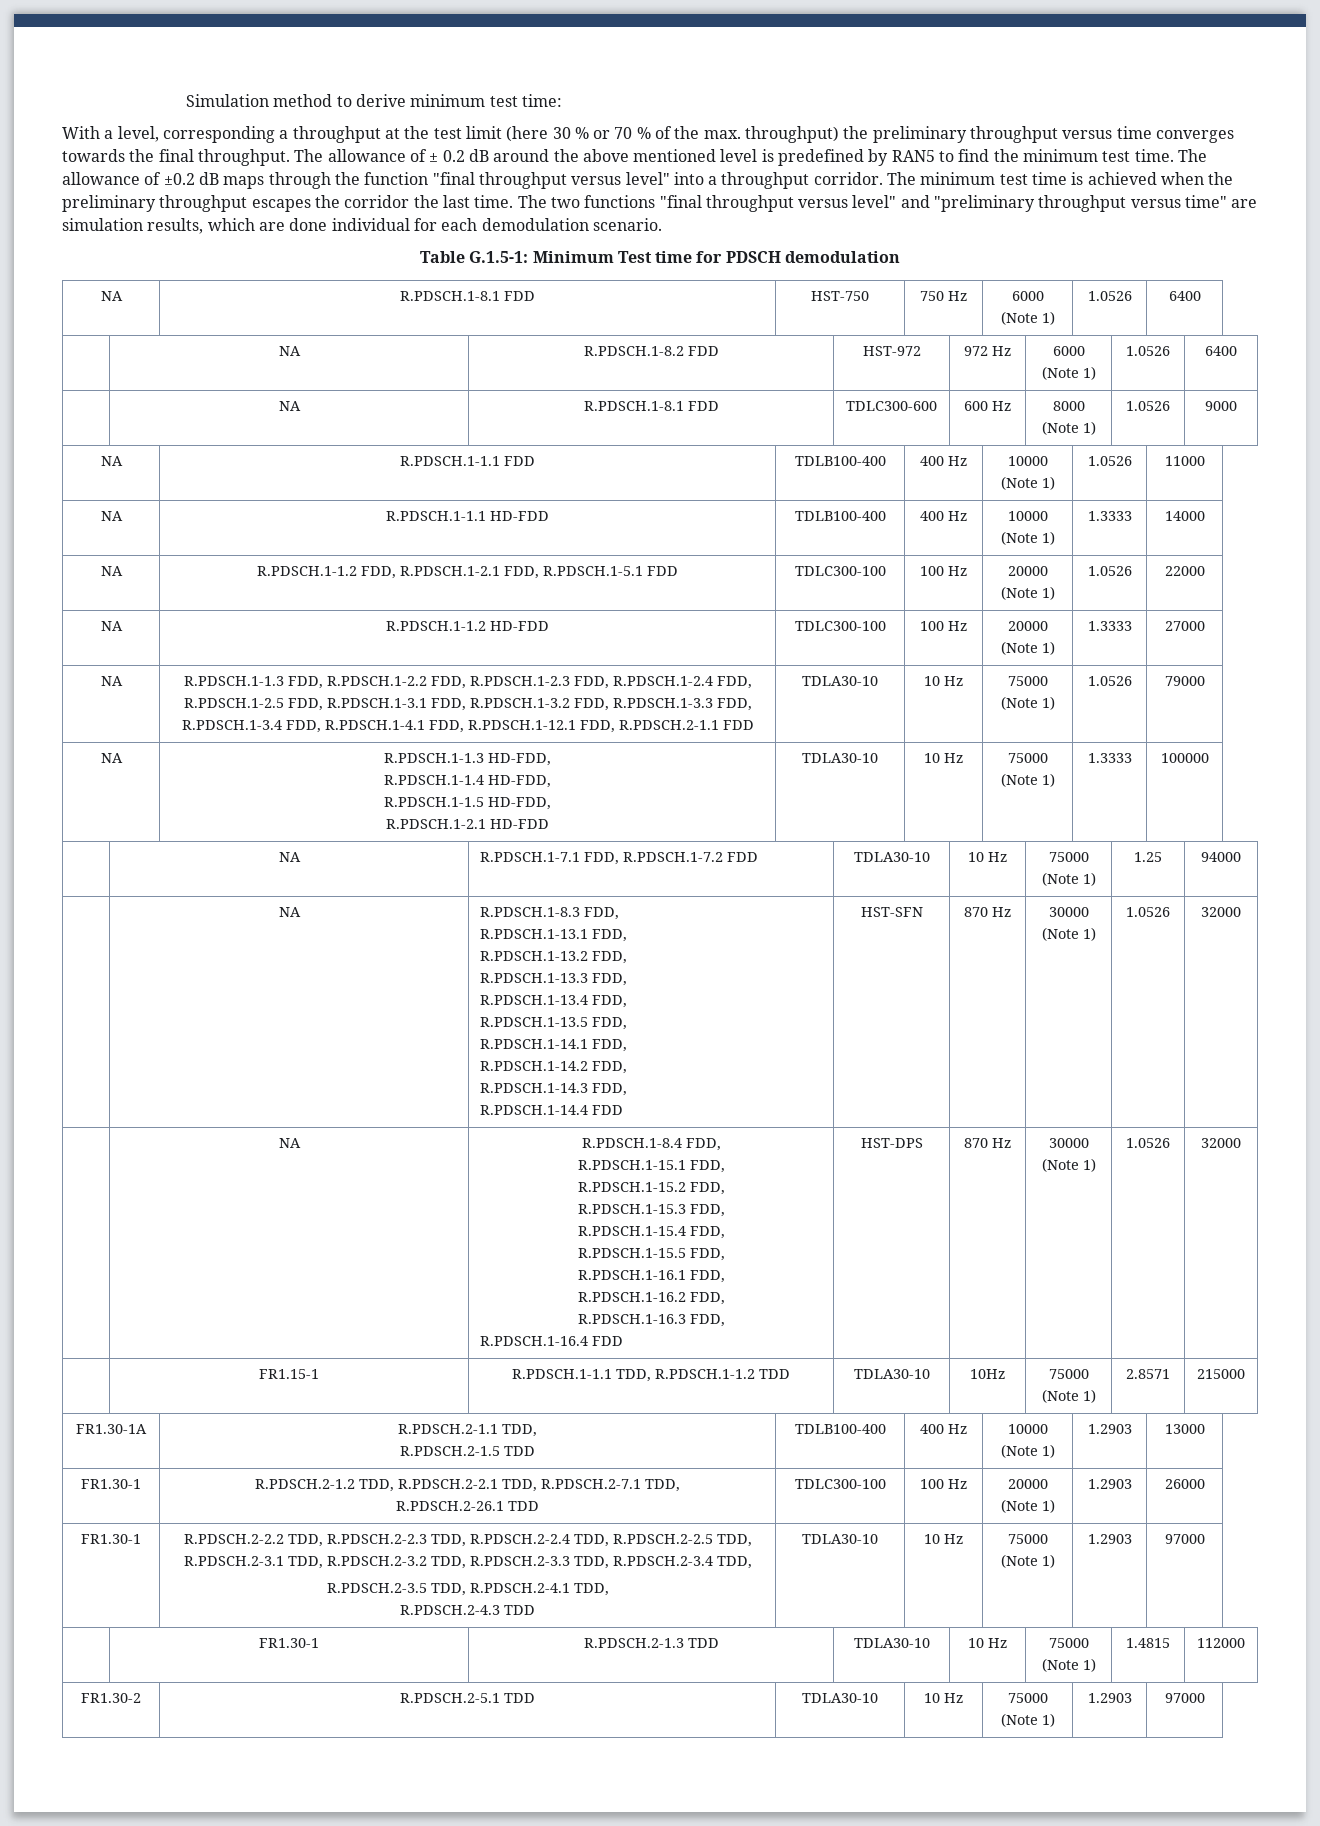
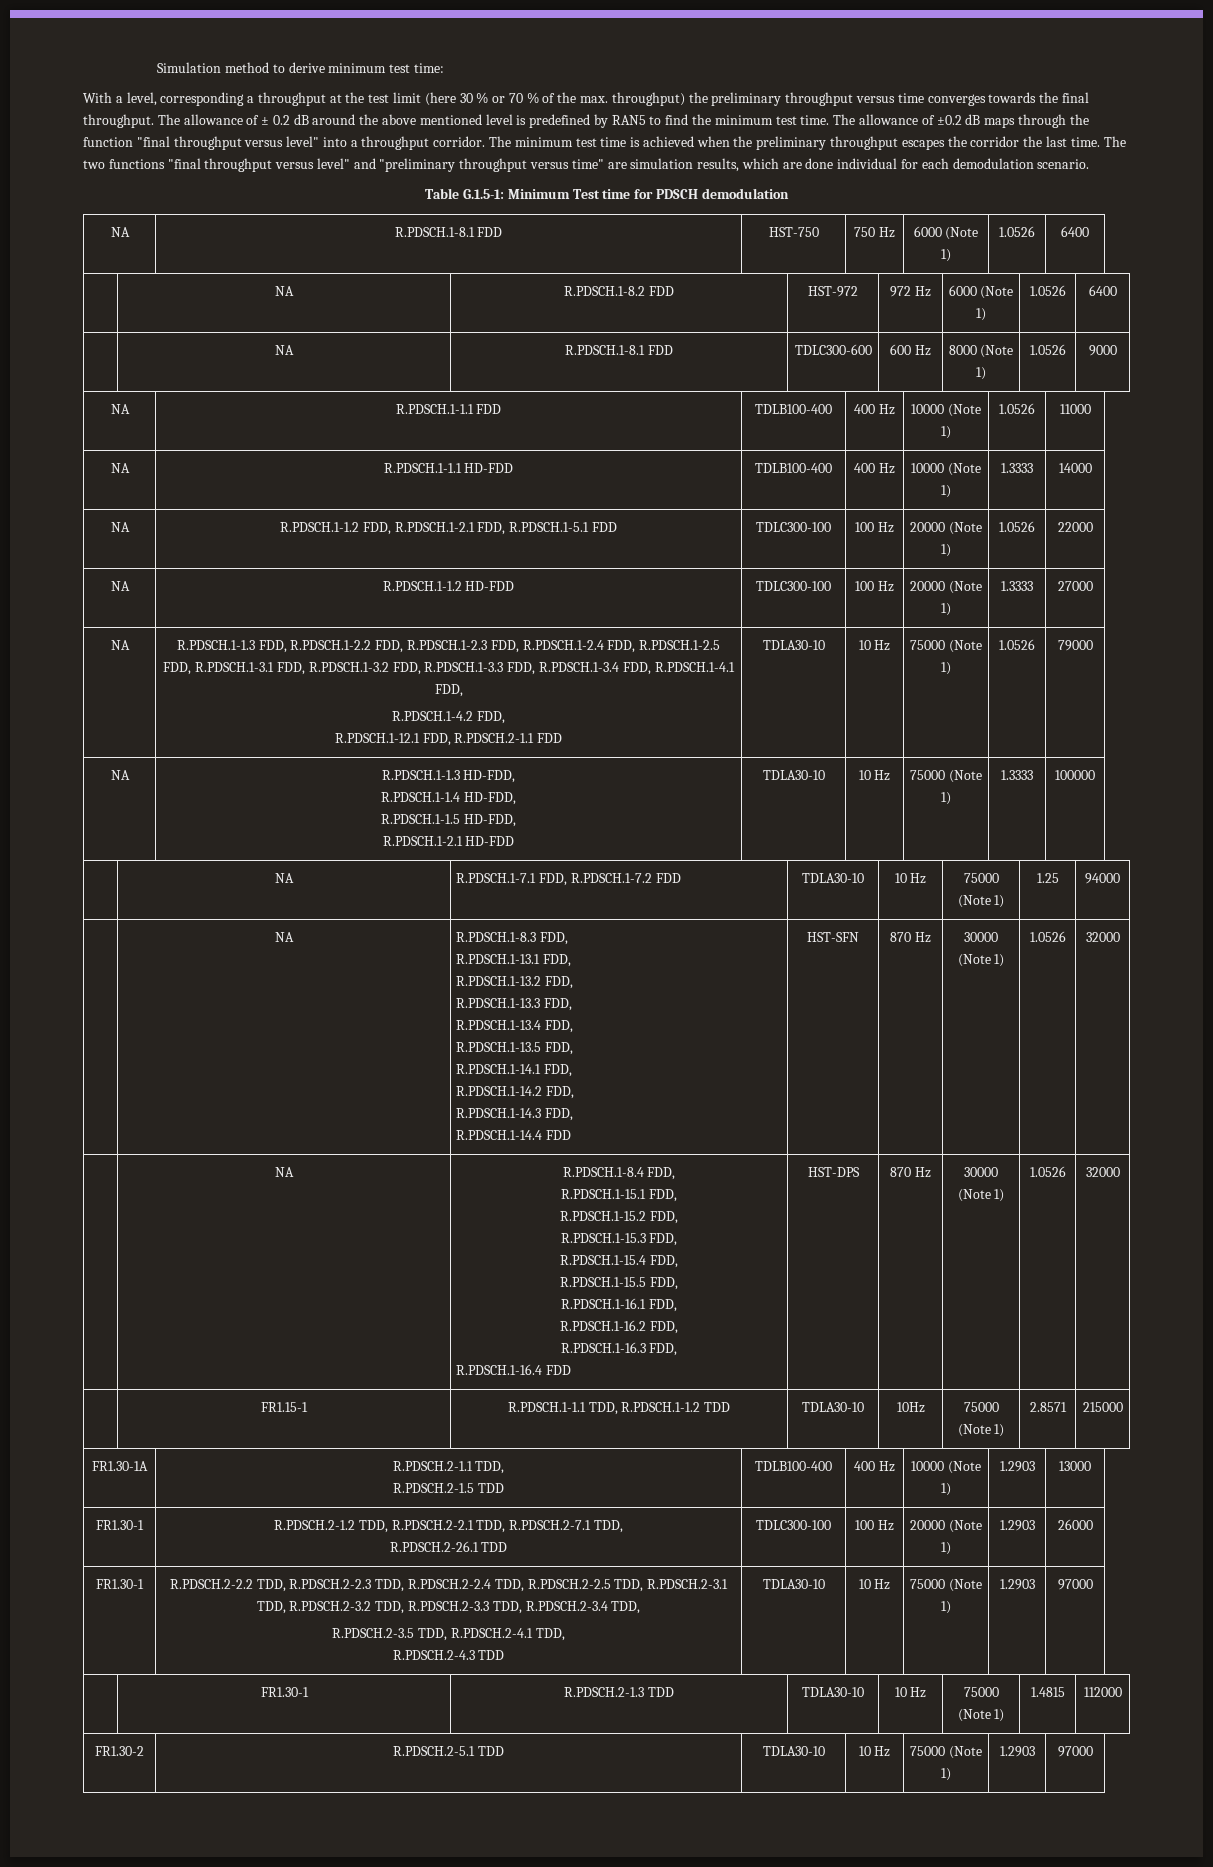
- NA | R.PDSCH.1-1.3 FDD, R.PDSCH.1-2.2 FDD, R.PDSCH.1-2.3 FDD, R.PDSCH.1-2.4 FDD, R.PDSCH.1-2.5 FDD, R.PDSCH.1-3.1 FDD, R.PDSCH.1-3.2 FDD, R.PDSCH.1-3.3 FDD, R.PDSCH.1-3.4 FDD, R.PDSCH.1-4.1 FDD, R.PDSCH.1-12.1 FDD, R.PDSCH.2-1.1 FDD | TDLA30-10 | 10 Hz | 75000 (Note 1) | 1.0526 | 79000
+ NA | R.PDSCH.1-1.3 FDD, R.PDSCH.1-2.2 FDD, R.PDSCH.1-2.3 FDD, R.PDSCH.1-2.4 FDD, R.PDSCH.1-2.5 FDD, R.PDSCH.1-3.1 FDD, R.PDSCH.1-3.2 FDD, R.PDSCH.1-3.3 FDD, R.PDSCH.1-3.4 FDD, R.PDSCH.1-4.1 FDD,
+ R.PDSCH.1-4.2 FDD,
+ R.PDSCH.1-12.1 FDD, R.PDSCH.2-1.1 FDD | TDLA30-10 | 10 Hz | 75000 (Note 1) | 1.0526 | 79000

